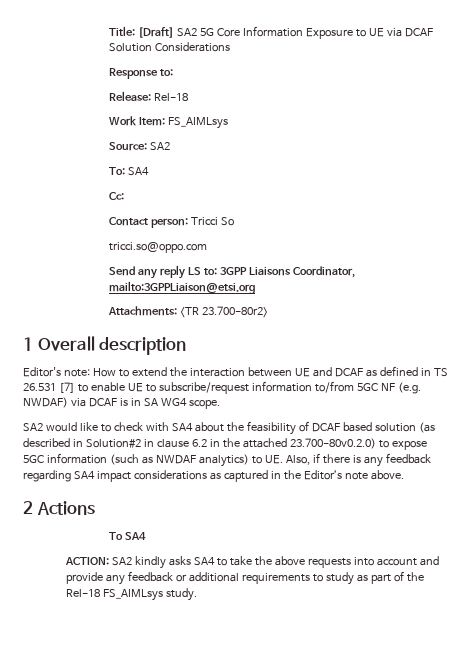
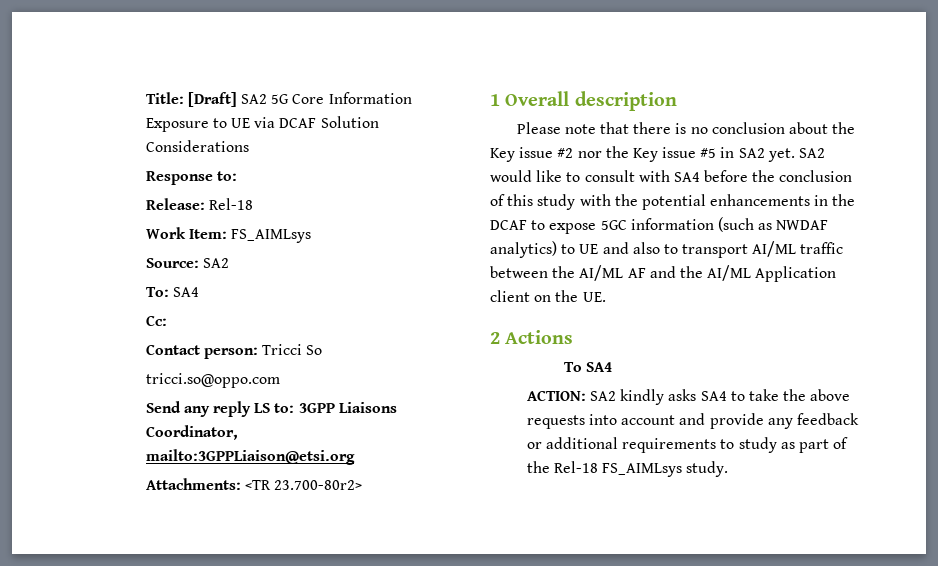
- Editor's note: How to extend the interaction between UE and DCAF as defined in TS 26.531 [7] to enable UE to subscribe/request information to/from 5GC NF (e.g. NWDAF) via DCAF is in SA WG4 scope.
- SA2 would like to check with SA4 about the feasibility of DCAF based solution (as described in Solution#2 in clause 6.2 in the attached 23.700-80v0.2.0) to expose 5GC information (such as NWDAF analytics) to UE. Also, if there is any feedback regarding SA4 impact considerations as captured in the Editor’s note above.
+ Please note that there is no conclusion about the Key issue #2 nor the Key issue #5 in SA2 yet. SA2 would like to consult with SA4 before the conclusion of this study with the potential enhancements in the DCAF to expose 5GC information (such as NWDAF analytics) to UE and also to transport AI/ML traffic between the AI/ML AF and the AI/ML Application client on the UE.

